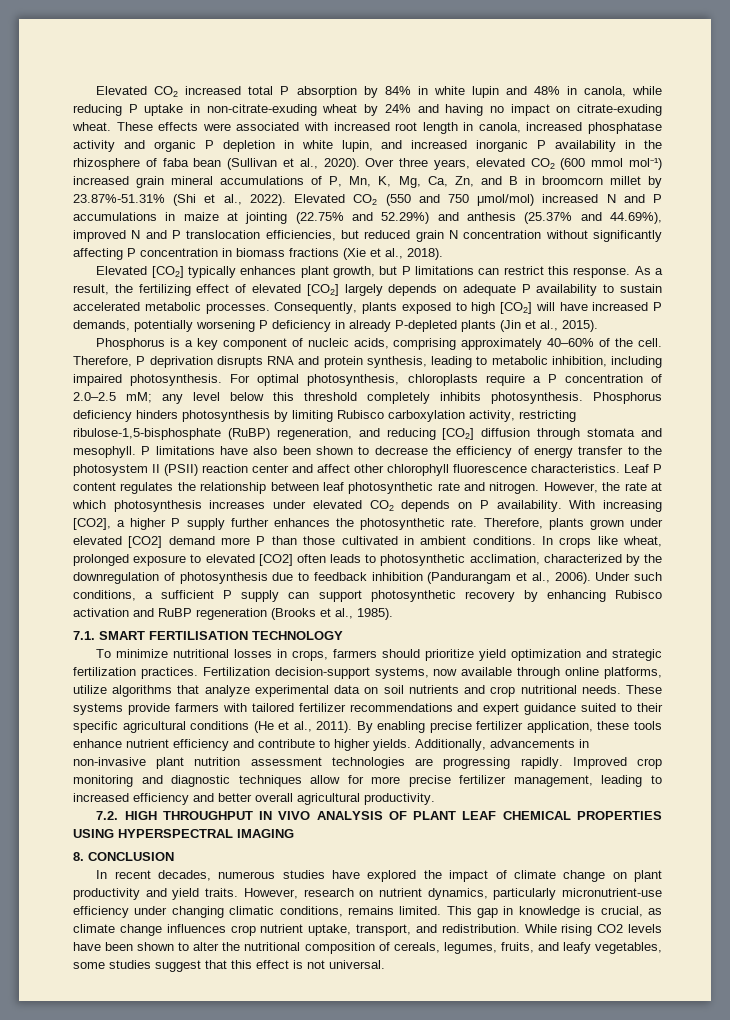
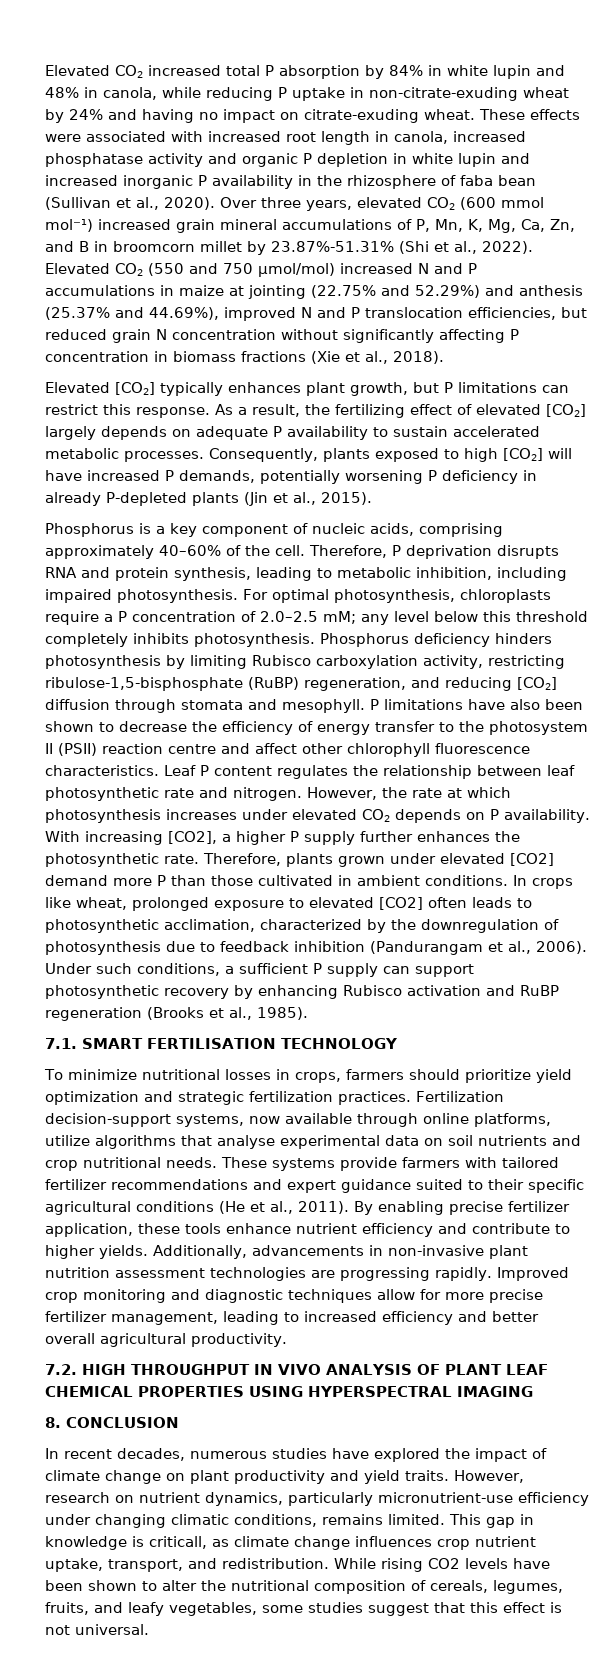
- These effects were associated with increased root length in canola, increased phosphatase activity and organic P depletion in white lupin, and increased inorganic P availability in the rhizosphere of faba bean (Sullivan et al., 2020).
+ These effects were associated with increased root length in canola, increased phosphatase activity and organic P depletion in white lupin and increased inorganic P availability in the rhizosphere of faba bean (Sullivan et al., 2020).
- P limitations have also been shown to decrease the efficiency of energy transfer to the photosystem II (PSII) reaction center and affect other chlorophyll fluorescence characteristics.
+ P limitations have also been shown to decrease the efficiency of energy transfer to the photosystem II (PSII) reaction centre and affect other chlorophyll fluorescence characteristics.
- Fertilization decision-support systems, now available through online platforms, utilize algorithms that analyze experimental data on soil nutrients and crop nutritional needs.
+ Fertilization decision-support systems, now available through online platforms, utilize algorithms that analyse experimental data on soil nutrients and crop nutritional needs.
- This gap in knowledge is crucial, as climate change influences crop nutrient uptake, transport, and redistribution.
+ This gap in knowledge is criticall, as climate change influences crop nutrient uptake, transport, and redistribution.

